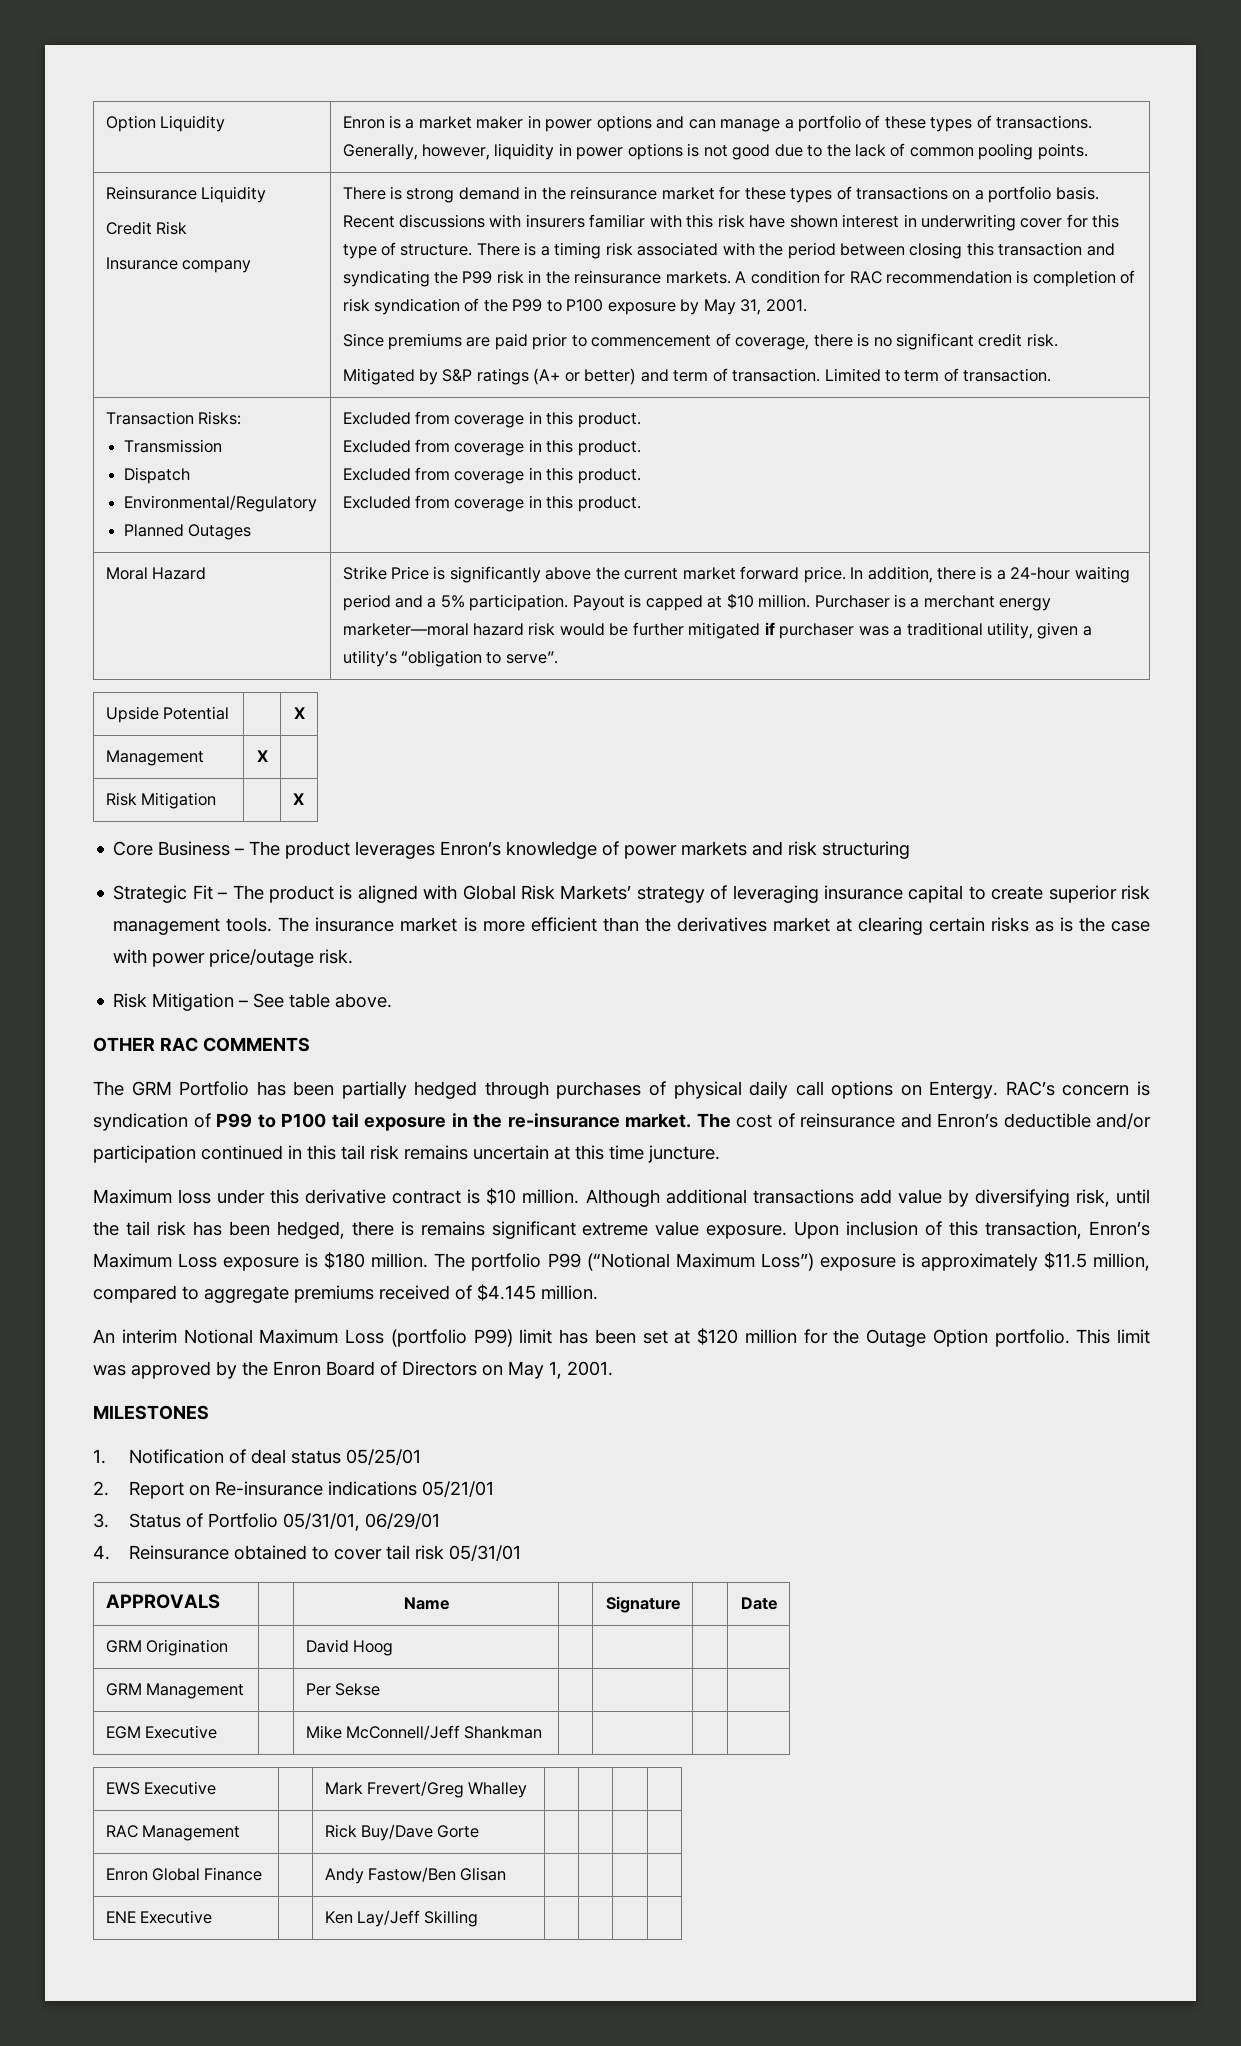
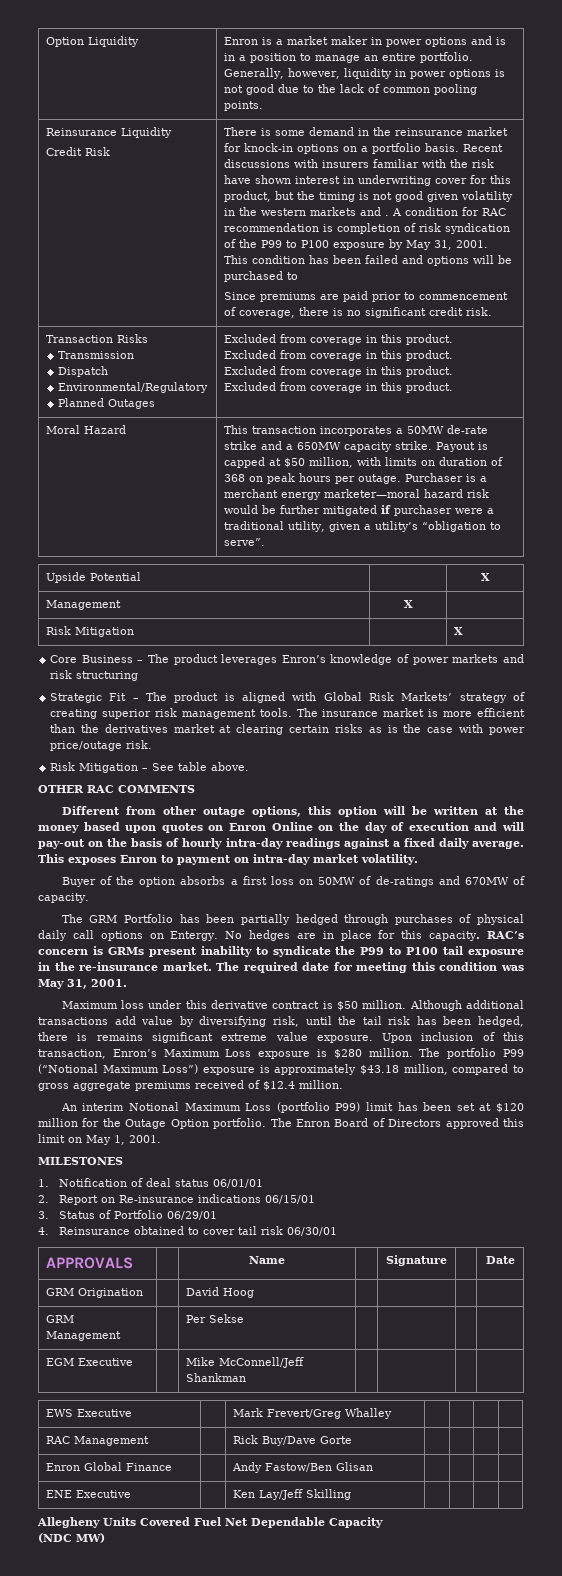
- Option Liquidity | Enron is a market maker in power options and can manage a portfolio of these types of transactions. Generally, however, liquidity in power options is not good due to the lack of common pooling points.
+ Option Liquidity | Enron is a market maker in power options and is in a position to manage an entire portfolio. Generally, however, liquidity in power options is not good due to the lack of common pooling points.
- Insurance company | There is strong demand in the reinsurance market for these types of transactions on a portfolio basis.
+ There is some demand in the reinsurance market for knock-in options on a portfolio basis.
- Recent discussions with insurers familiar with this risk have shown interest in underwriting cover for this type of structure. There is a timing risk associated with the period between closing this transaction and syndicating the P99 risk in the reinsurance markets.
+ Recent discussions with insurers familiar with the risk have shown interest in underwriting cover for this product, but the timing is not good given volatility in the western markets and .
+ This condition has been failed and options will be purchased to
- Mitigated by S&P ratings (A+ or better) and term of transaction. Limited to term of transaction.
- Transaction Risks:
+ Transaction Risks
- Strike Price is significantly above the current market forward price. In addition, there is a 24-hour waiting period and a 5% participation. Payout is capped at $10 million.
+ This transaction incorporates a 50MW de-rate strike and a 650MW capacity strike. Payout is capped at $50 million, with limits on duration of 368 on peak hours per outage.
- Purchaser is a merchant energy marketer—moral hazard risk would be further mitigated if purchaser was a traditional utility, given a utility’s “obligation to serve”.
+ Purchaser is a merchant energy marketer—moral hazard risk would be further mitigated if purchaser were a traditional utility, given a utility’s “obligation to serve”.
- Strategic Fit – The product is aligned with Global Risk Markets’ strategy of leveraging insurance capital to create superior risk management tools.
+ Strategic Fit – The product is aligned with Global Risk Markets’ strategy of creating superior risk management tools.
+ Different from other outage options, this option will be written at the money based upon quotes on Enron Online on the day of execution and will pay-out on the basis of hourly intra-day readings against a fixed daily average. This exposes Enron to payment on intra-day market volatility.
+ Buyer of the option absorbs a first loss on 50MW of de-ratings and 670MW of capacity.
- RAC’s concern is syndication of P99 to P100 tail exposure in the re-insurance market.
+ No hedges are in place for this capacity. RAC’s concern is GRMs present inability to syndicate the P99 to P100 tail exposure in the re-insurance market.
- The cost of reinsurance and Enron’s deductible and/or participation continued in this tail risk remains uncertain at this time juncture.
+ The required date for meeting this condition was May 31, 2001.
- Maximum loss under this derivative contract is $10 million.
+ Maximum loss under this derivative contract is $50 million.
- Upon inclusion of this transaction, Enron’s Maximum Loss exposure is $180 million.
+ Upon inclusion of this transaction, Enron’s Maximum Loss exposure is $280 million.
- The portfolio P99 (“Notional Maximum Loss”) exposure is approximately $11.5 million, compared to aggregate premiums received of $4.145 million.
+ The portfolio P99 (“Notional Maximum Loss”) exposure is approximately $43.18 million, compared to gross aggregate premiums received of $12.4 million.
- This limit was approved by the Enron Board of Directors on May 1, 2001.
+ The Enron Board of Directors approved this limit on May 1, 2001.
- 1. Notification of deal status 05/25/01
+ 1. Notification of deal status 06/01/01
- 2. Report on Re-insurance indications 05/21/01
+ 2. Report on Re-insurance indications 06/15/01
- 3. Status of Portfolio 05/31/01, 06/29/01
+ 3. Status of Portfolio 06/29/01
- 4. Reinsurance obtained to cover tail risk 05/31/01
+ 4. Reinsurance obtained to cover tail risk 06/30/01
+ Allegheny Units Covered Fuel Net Dependable Capacity
+ (NDC MW)

